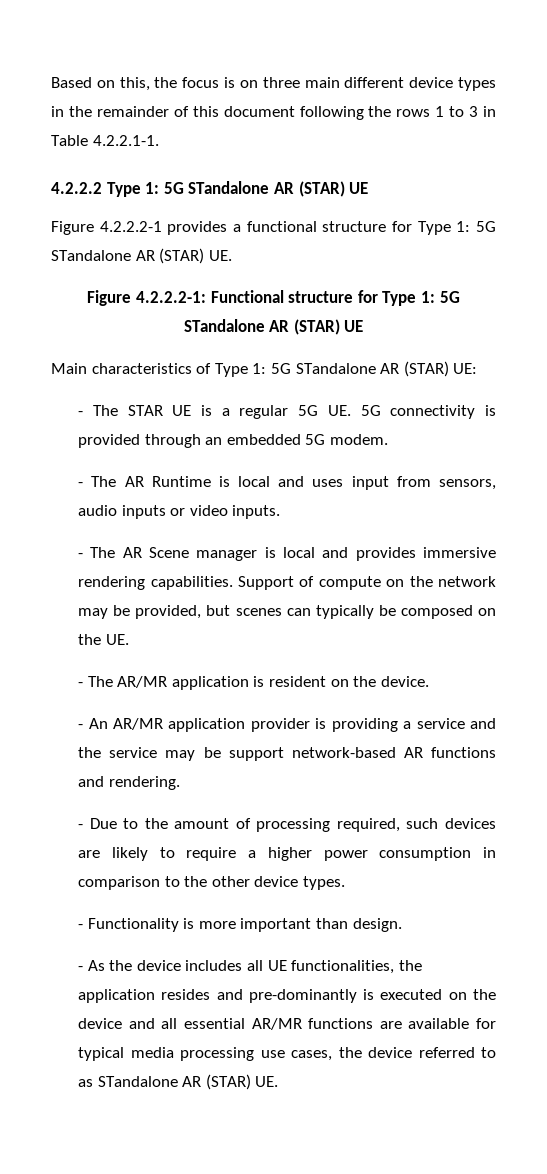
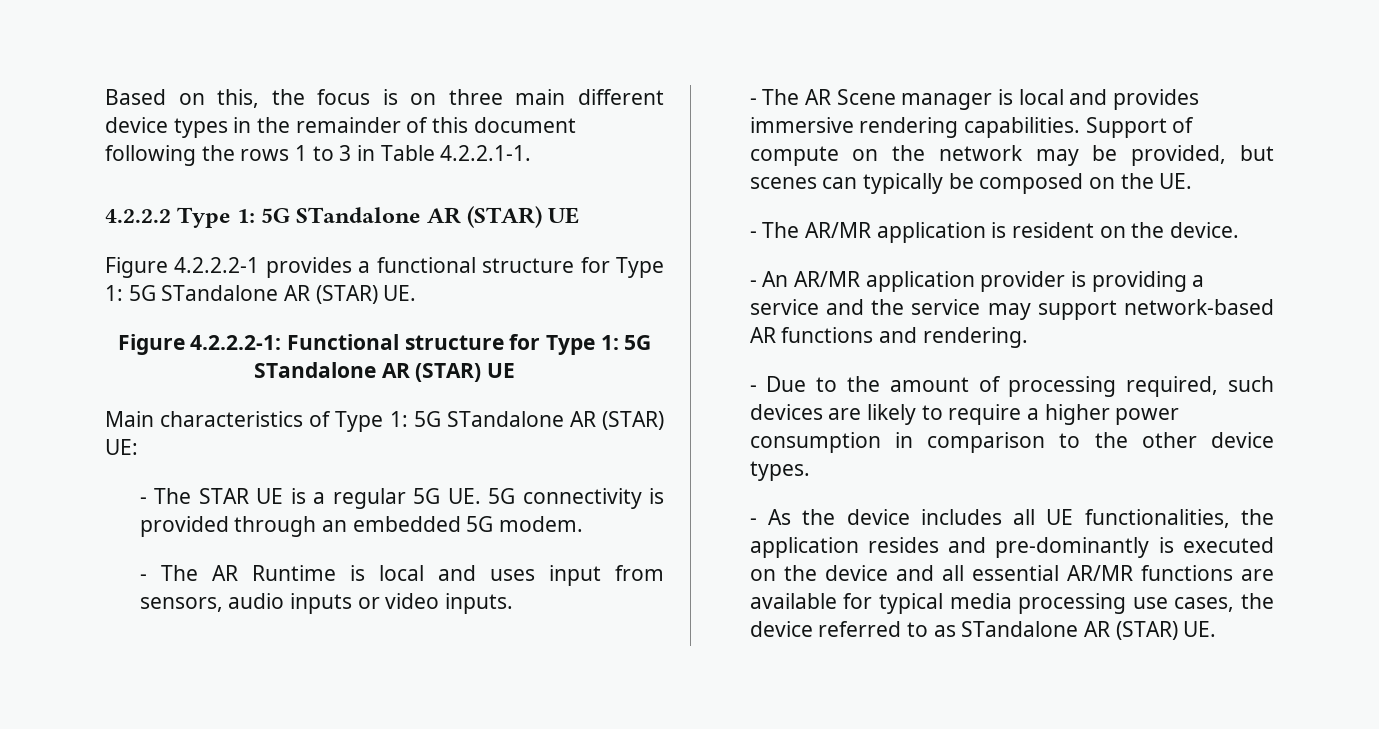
- - An AR/MR application provider is providing a service and the service may be support network-based AR functions and rendering.
+ - An AR/MR application provider is providing a service and the service may support network-based AR functions and rendering.
- - Functionality is more important than design.

